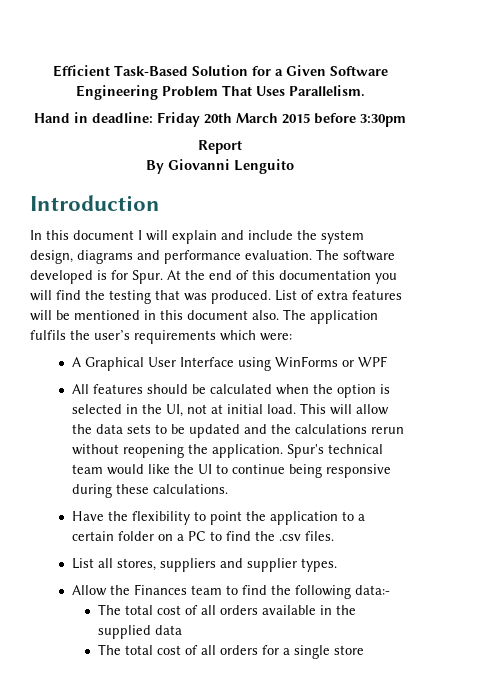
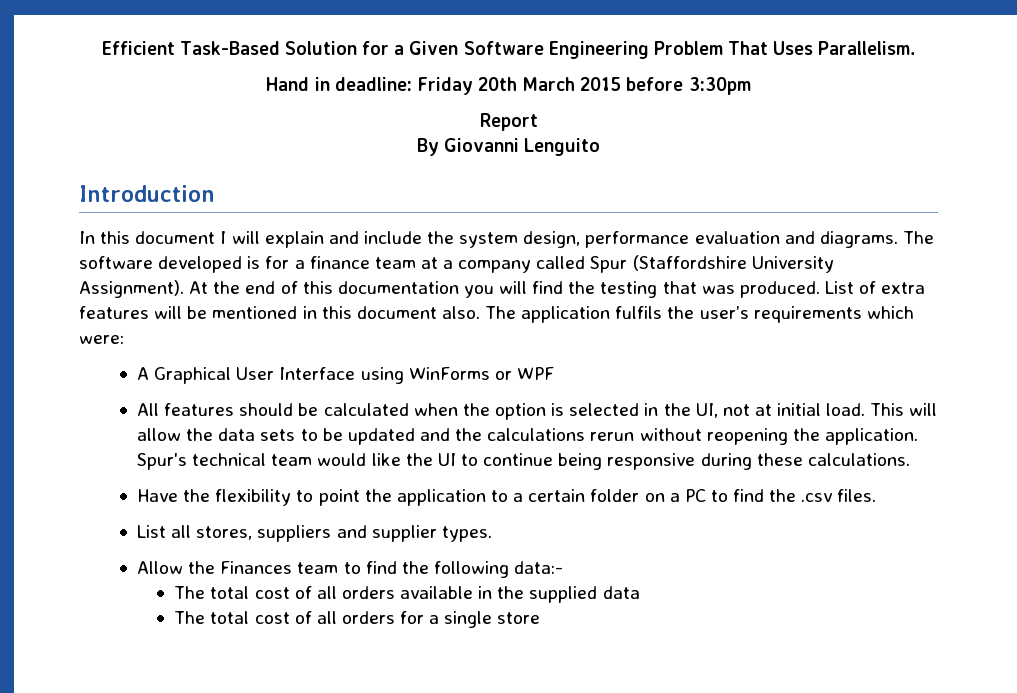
- In this document I will explain and include the system design, diagrams and performance evaluation.
+ In this document I will explain and include the system design, performance evaluation and diagrams.
- The software developed is for Spur.
+ The software developed is for a finance team at a company called Spur (Staffordshire University Assignment).

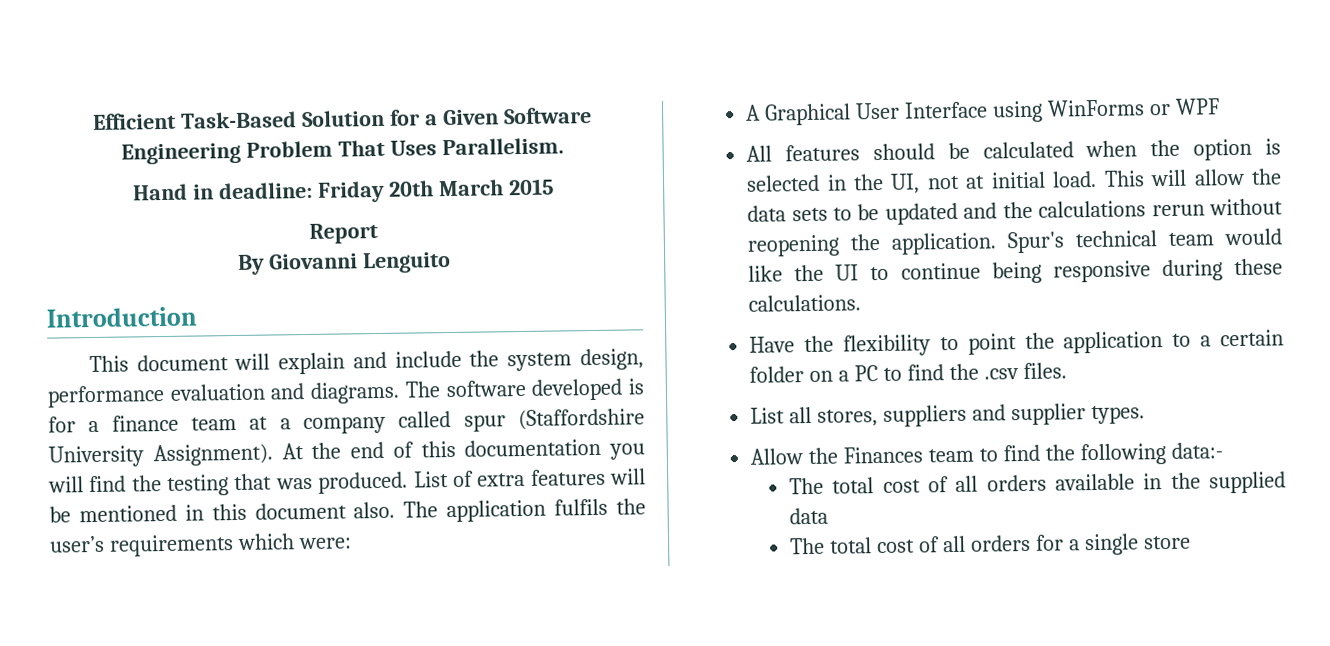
- Hand in deadline: Friday 20th March 2015 before 3:30pm
+ Hand in deadline: Friday 20th March 2015
- In this document I will explain and include the system design, performance evaluation and diagrams.
+ This document will explain and include the system design, performance evaluation and diagrams.
- The software developed is for a finance team at a company called Spur (Staffordshire University Assignment).
+ The software developed is for a finance team at a company called spur (Staffordshire University Assignment).

